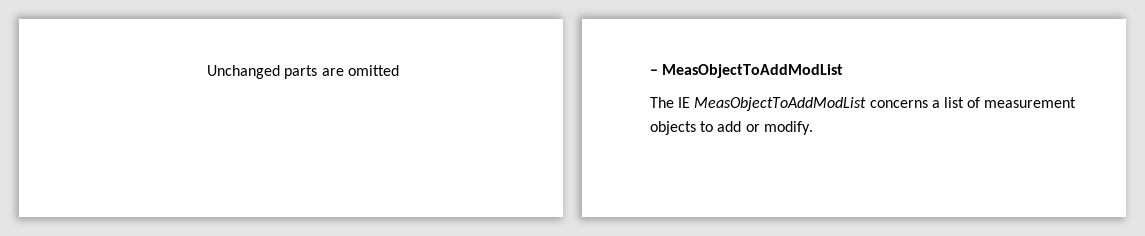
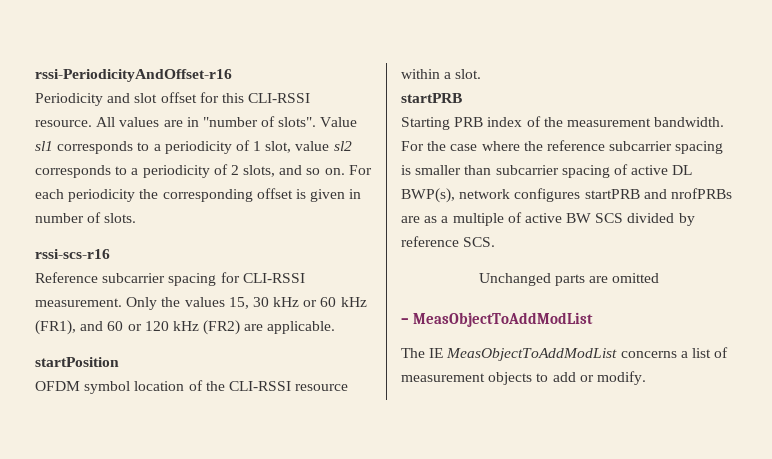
+ rssi-PeriodicityAndOffset-r16
+ Periodicity and slot offset for this CLI-RSSI resource. All values are in "number of slots". Value sl1 corresponds to a periodicity of 1 slot, value sl2 corresponds to a periodicity of 2 slots, and so on. For each periodicity the corresponding offset is given in number of slots.
+ rssi-scs-r16
+ Reference subcarrier spacing for CLI-RSSI measurement. Only the values 15, 30 kHz or 60 kHz (FR1), and 60 or 120 kHz (FR2) are applicable.
+ startPosition
+ OFDM symbol location of the CLI-RSSI resource within a slot.
+ startPRB
+ Starting PRB index of the measurement bandwidth. For the case where the reference subcarrier spacing is smaller than subcarrier spacing of active DL BWP(s), network configures startPRB and nrofPRBs are as a multiple of active BW SCS divided by reference SCS.

